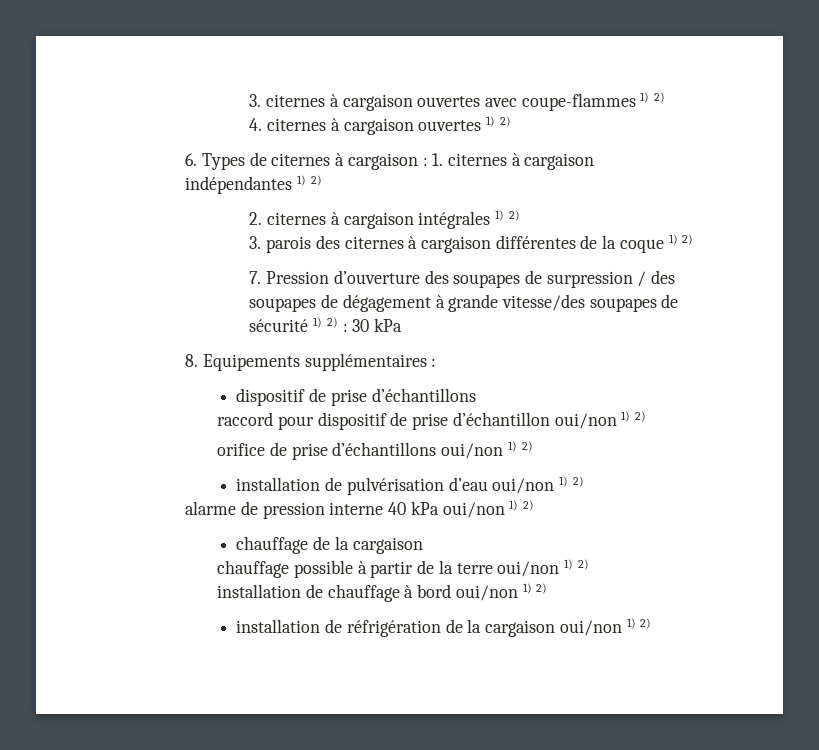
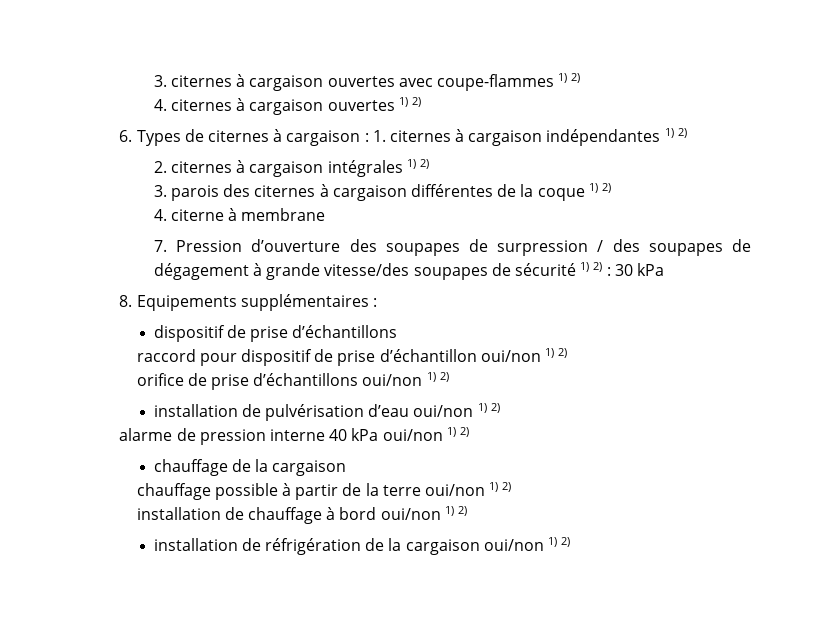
+ 4. citerne à membrane

